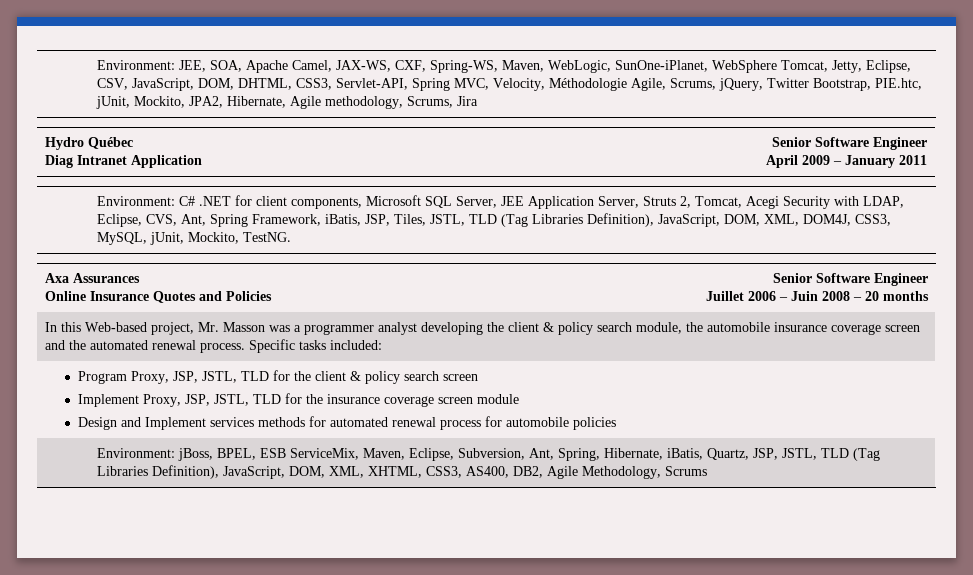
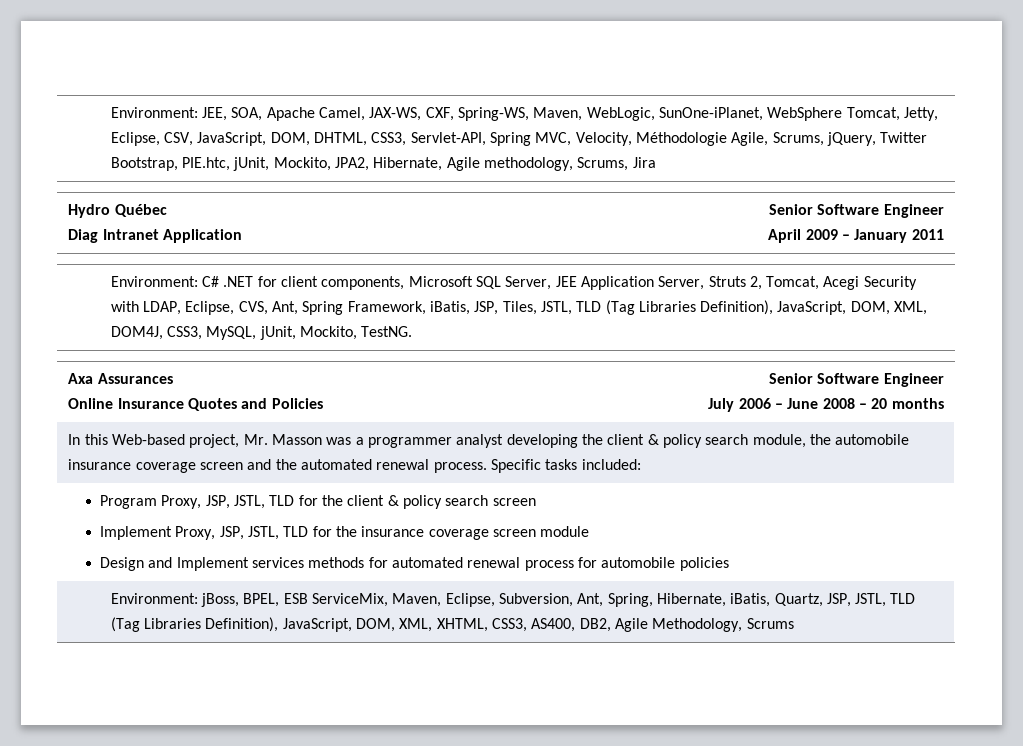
  Axa Assurances
  Online Insurance Quotes and Policies | Senior Software Engineer
- Juillet 2006 – Juin 2008 – 20 months
+ July 2006 – June 2008 – 20 months

